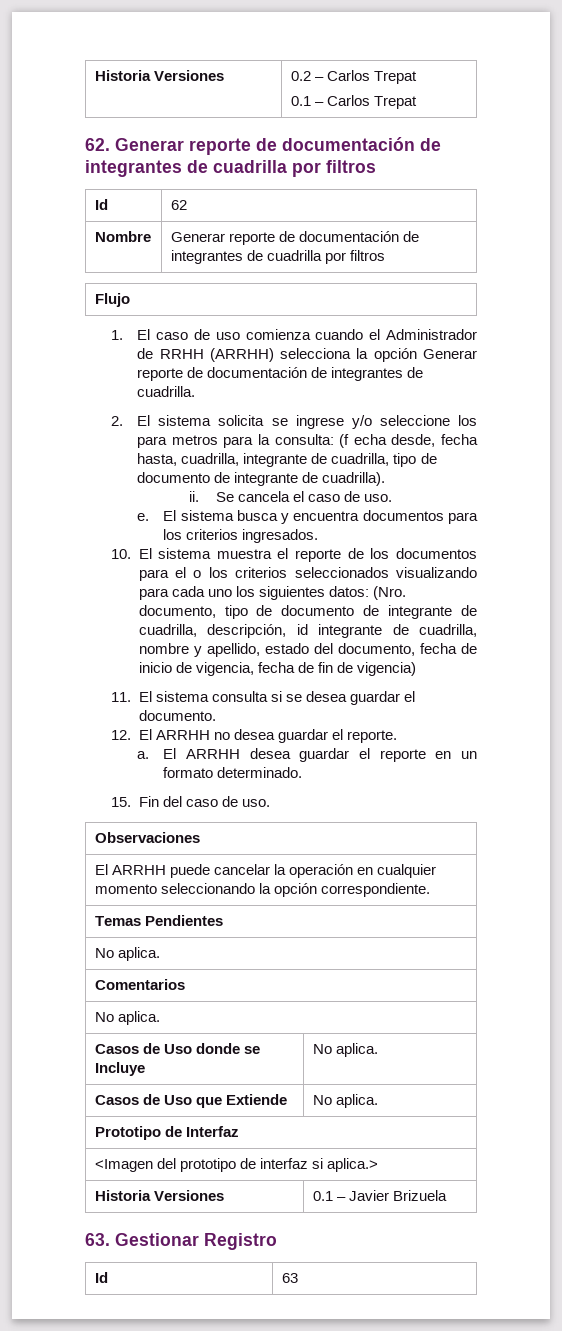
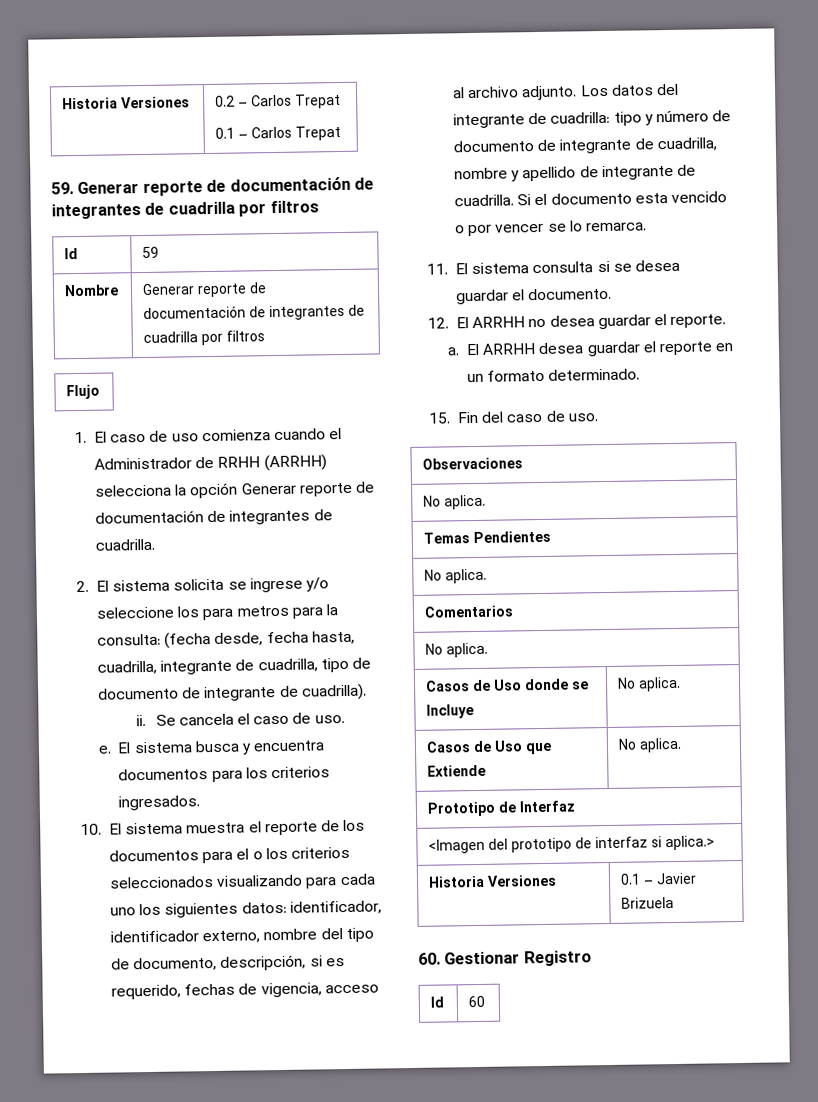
- 62. Generar reporte de documentación de integrantes de cuadrilla por filtros
+ 59. Generar reporte de documentación de integrantes de cuadrilla por filtros
- Id | 62
+ Id | 59
- 2. El sistema solicita se ingrese y/o seleccione los para metros para la consulta: (f echa desde, fecha hasta, cuadrilla, integrante de cuadrilla, tipo de documento de integrante de cuadrilla).
+ 2. El sistema solicita se ingrese y/o seleccione los para metros para la consulta: (fecha desde, fecha hasta, cuadrilla, integrante de cuadrilla, tipo de documento de integrante de cuadrilla).
- 10. El sistema muestra el reporte de los documentos para el o los criterios seleccionados visualizando para cada uno los siguientes datos: (Nro. documento, tipo de documento de integrante de cuadrilla, descripción, id integrante de cuadrilla, nombre y apellido, estado del documento, fecha de inicio de vigencia, fecha de fin de vigencia)
+ 10. El sistema muestra el reporte de los documentos para el o los criterios seleccionados visualizando para cada uno los siguientes datos: identificador, identificador externo, nombre del tipo de documento, descripción, si es requerido, fechas de vigencia, acceso al archivo adjunto. Los datos del integrante de cuadrilla: tipo y número de documento de integrante de cuadrilla, nombre y apellido de integrante de cuadrilla. Si el documento esta vencido o por vencer se lo remarca.
  Observaciones
- El ARRHH puede cancelar la operación en cualquier momento seleccionando la opción correspondiente.
+ No aplica.
- 63. Gestionar Registro
+ 60. Gestionar Registro
- Id | 63
+ Id | 60

